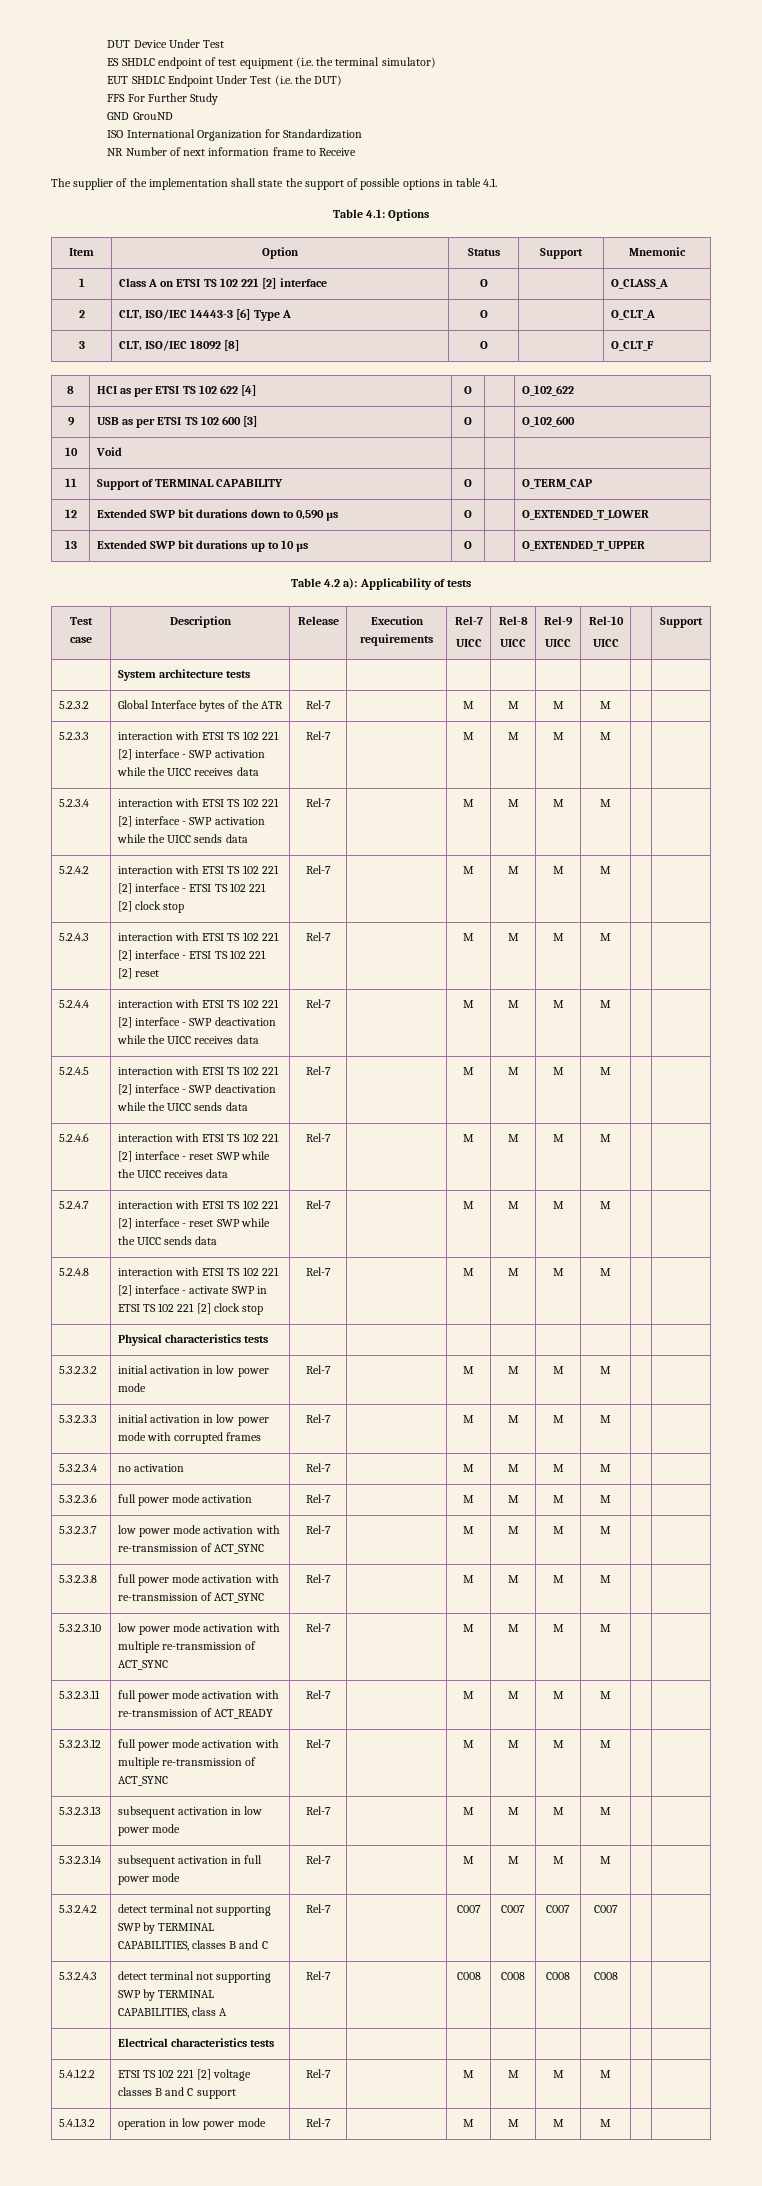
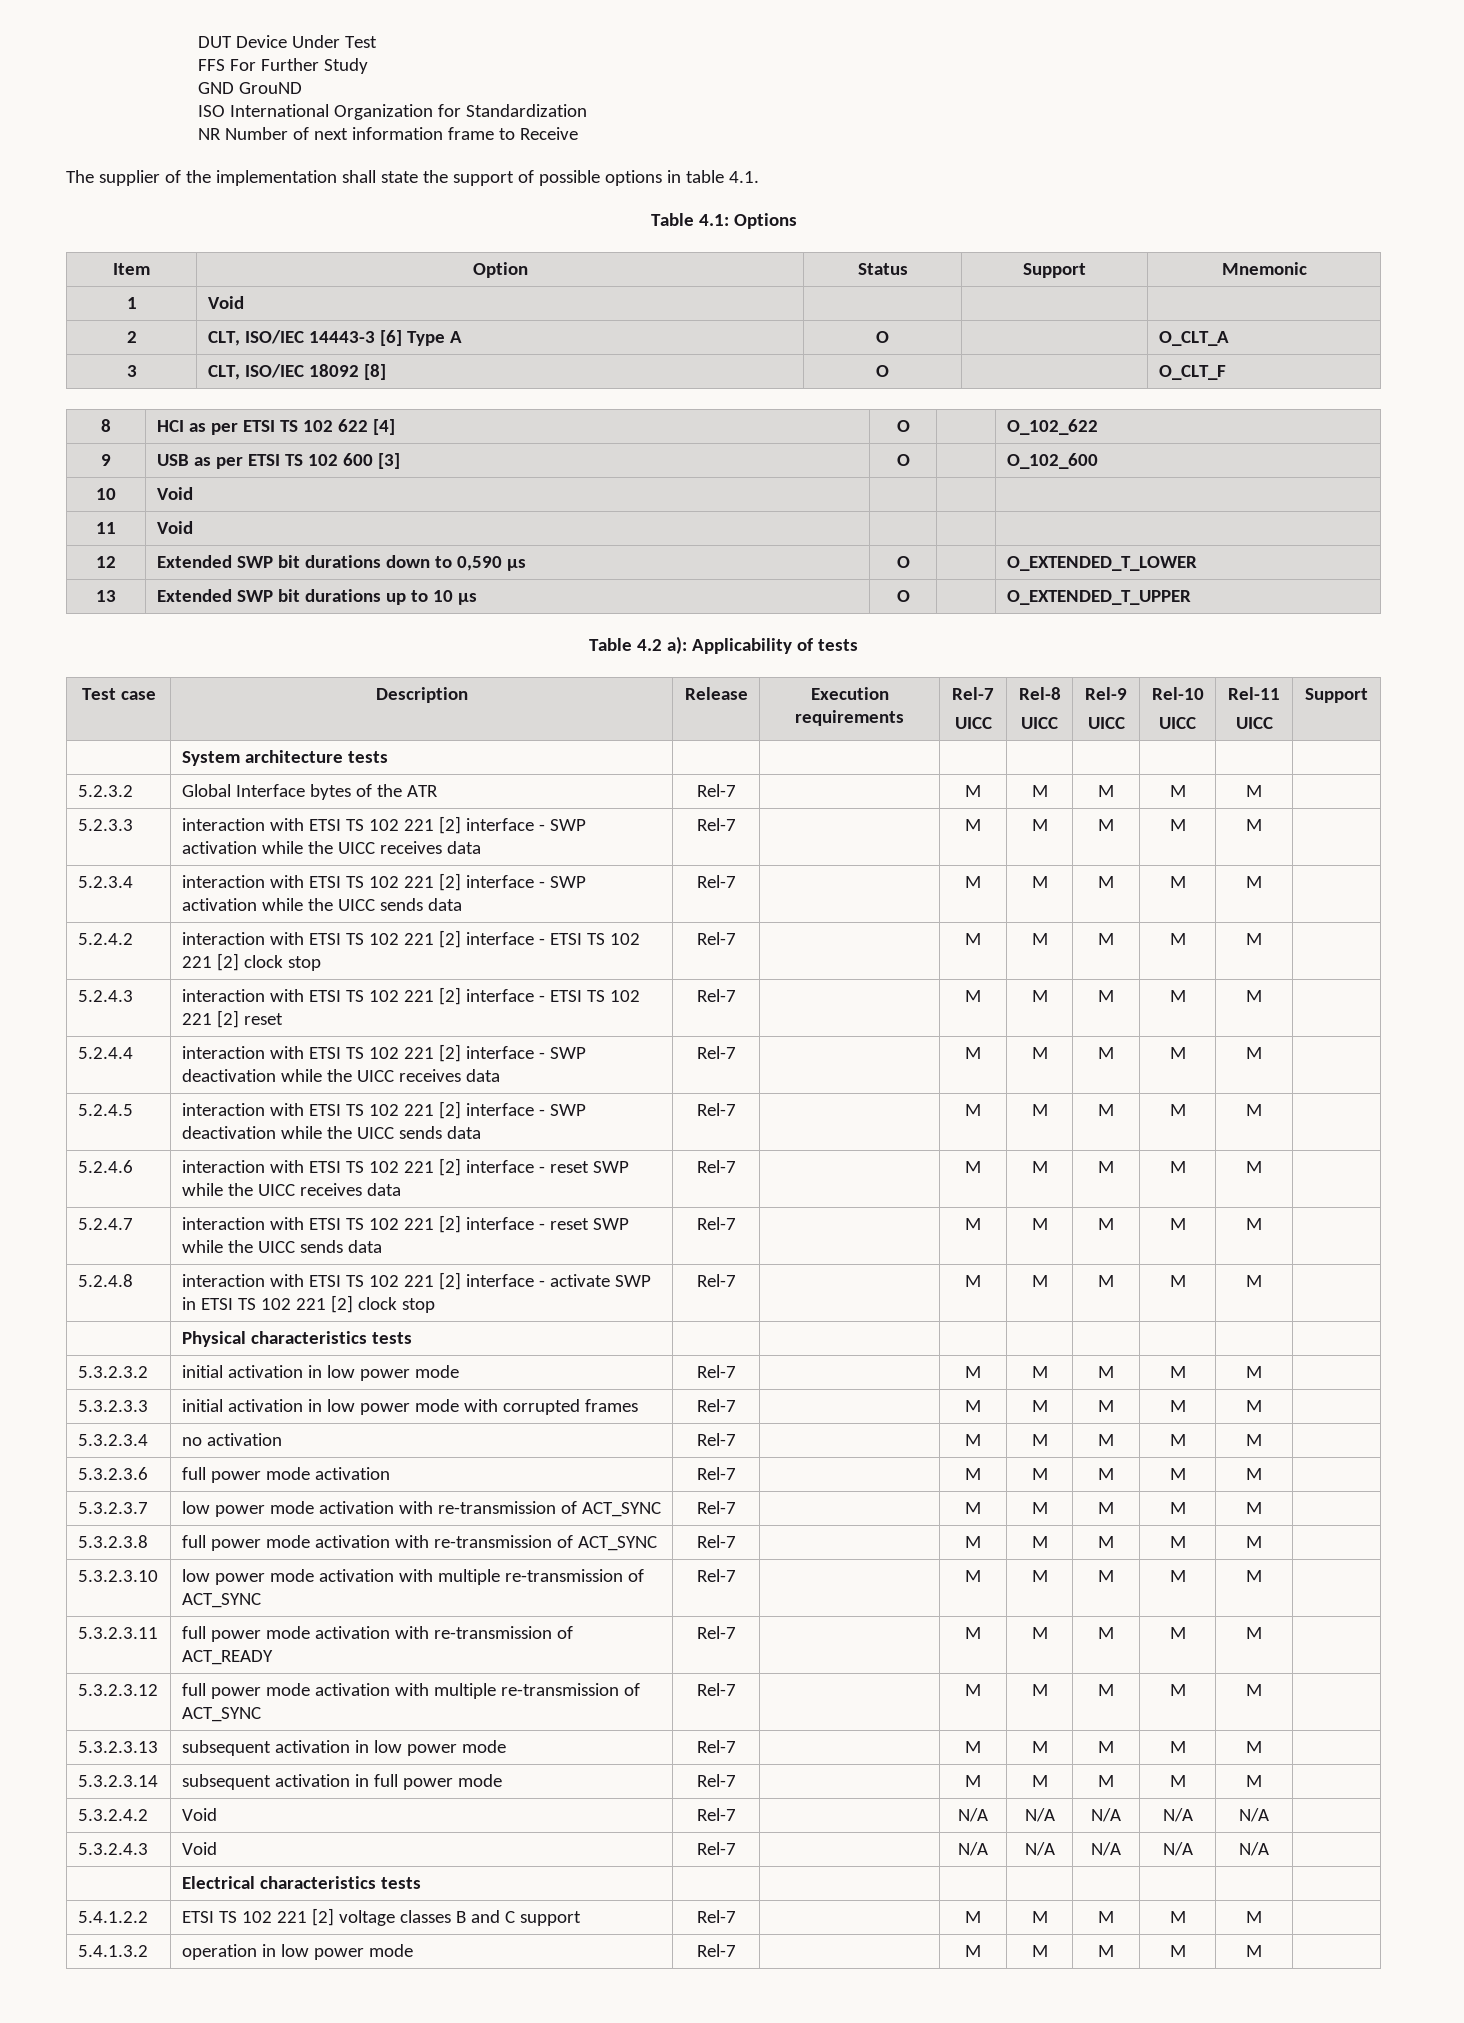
- ES SHDLC endpoint of test equipment (i.e. the terminal simulator)
- EUT SHDLC Endpoint Under Test (i.e. the DUT)
- 1 | Class A on ETSI TS 102 221 [2] interface | O | | O_CLASS_A
+ 1 | Void | | |
- 11 | Support of TERMINAL CAPABILITY | O | | O_TERM_CAP
+ 11 | Void | | |
  Test case | Description | Release | Execution requirements | Rel-7
  UICC | Rel-8
  UICC | Rel-9
  UICC | Rel-10
- UICC | | Support
+ UICC | Rel-11
+ UICC | Support
- 5.2.3.2 | Global Interface bytes of the ATR | Rel-7 | | M | M | M | M | |
+ 5.2.3.2 | Global Interface bytes of the ATR | Rel-7 | | M | M | M | M | M |
- 5.2.3.3 | interaction with ETSI TS 102 221 [2] interface - SWP activation while the UICC receives data | Rel-7 | | M | M | M | M | |
+ 5.2.3.3 | interaction with ETSI TS 102 221 [2] interface - SWP activation while the UICC receives data | Rel-7 | | M | M | M | M | M |
- 5.2.3.4 | interaction with ETSI TS 102 221 [2] interface - SWP activation while the UICC sends data | Rel-7 | | M | M | M | M | |
+ 5.2.3.4 | interaction with ETSI TS 102 221 [2] interface - SWP activation while the UICC sends data | Rel-7 | | M | M | M | M | M |
- 5.2.4.2 | interaction with ETSI TS 102 221 [2] interface - ETSI TS 102 221 [2] clock stop | Rel-7 | | M | M | M | M | |
+ 5.2.4.2 | interaction with ETSI TS 102 221 [2] interface - ETSI TS 102 221 [2] clock stop | Rel-7 | | M | M | M | M | M |
- 5.2.4.3 | interaction with ETSI TS 102 221 [2] interface - ETSI TS 102 221 [2] reset | Rel-7 | | M | M | M | M | |
+ 5.2.4.3 | interaction with ETSI TS 102 221 [2] interface - ETSI TS 102 221 [2] reset | Rel-7 | | M | M | M | M | M |
- 5.2.4.4 | interaction with ETSI TS 102 221 [2] interface - SWP deactivation while the UICC receives data | Rel-7 | | M | M | M | M | |
+ 5.2.4.4 | interaction with ETSI TS 102 221 [2] interface - SWP deactivation while the UICC receives data | Rel-7 | | M | M | M | M | M |
- 5.2.4.5 | interaction with ETSI TS 102 221 [2] interface - SWP deactivation while the UICC sends data | Rel-7 | | M | M | M | M | |
+ 5.2.4.5 | interaction with ETSI TS 102 221 [2] interface - SWP deactivation while the UICC sends data | Rel-7 | | M | M | M | M | M |
- 5.2.4.6 | interaction with ETSI TS 102 221 [2] interface - reset SWP while the UICC receives data | Rel-7 | | M | M | M | M | |
+ 5.2.4.6 | interaction with ETSI TS 102 221 [2] interface - reset SWP while the UICC receives data | Rel-7 | | M | M | M | M | M |
- 5.2.4.7 | interaction with ETSI TS 102 221 [2] interface - reset SWP while the UICC sends data | Rel-7 | | M | M | M | M | |
+ 5.2.4.7 | interaction with ETSI TS 102 221 [2] interface - reset SWP while the UICC sends data | Rel-7 | | M | M | M | M | M |
- 5.2.4.8 | interaction with ETSI TS 102 221 [2] interface - activate SWP in ETSI TS 102 221 [2] clock stop | Rel-7 | | M | M | M | M | |
+ 5.2.4.8 | interaction with ETSI TS 102 221 [2] interface - activate SWP in ETSI TS 102 221 [2] clock stop | Rel-7 | | M | M | M | M | M |
- 5.3.2.3.2 | initial activation in low power mode | Rel-7 | | M | M | M | M | |
+ 5.3.2.3.2 | initial activation in low power mode | Rel-7 | | M | M | M | M | M |
- 5.3.2.3.3 | initial activation in low power mode with corrupted frames | Rel-7 | | M | M | M | M | |
+ 5.3.2.3.3 | initial activation in low power mode with corrupted frames | Rel-7 | | M | M | M | M | M |
- 5.3.2.3.4 | no activation | Rel-7 | | M | M | M | M | |
+ 5.3.2.3.4 | no activation | Rel-7 | | M | M | M | M | M |
- 5.3.2.3.6 | full power mode activation | Rel-7 | | M | M | M | M | |
+ 5.3.2.3.6 | full power mode activation | Rel-7 | | M | M | M | M | M |
- 5.3.2.3.7 | low power mode activation with re-transmission of ACT_SYNC | Rel-7 | | M | M | M | M | |
+ 5.3.2.3.7 | low power mode activation with re-transmission of ACT_SYNC | Rel-7 | | M | M | M | M | M |
- 5.3.2.3.8 | full power mode activation with re-transmission of ACT_SYNC | Rel-7 | | M | M | M | M | |
+ 5.3.2.3.8 | full power mode activation with re-transmission of ACT_SYNC | Rel-7 | | M | M | M | M | M |
- 5.3.2.3.10 | low power mode activation with multiple re-transmission of ACT_SYNC | Rel-7 | | M | M | M | M | |
+ 5.3.2.3.10 | low power mode activation with multiple re-transmission of ACT_SYNC | Rel-7 | | M | M | M | M | M |
- 5.3.2.3.11 | full power mode activation with re-transmission of ACT_READY | Rel-7 | | M | M | M | M | |
+ 5.3.2.3.11 | full power mode activation with re-transmission of ACT_READY | Rel-7 | | M | M | M | M | M |
- 5.3.2.3.12 | full power mode activation with multiple re-transmission of ACT_SYNC | Rel-7 | | M | M | M | M | |
+ 5.3.2.3.12 | full power mode activation with multiple re-transmission of ACT_SYNC | Rel-7 | | M | M | M | M | M |
- 5.3.2.3.13 | subsequent activation in low power mode | Rel-7 | | M | M | M | M | |
+ 5.3.2.3.13 | subsequent activation in low power mode | Rel-7 | | M | M | M | M | M |
- 5.3.2.3.14 | subsequent activation in full power mode | Rel-7 | | M | M | M | M | |
+ 5.3.2.3.14 | subsequent activation in full power mode | Rel-7 | | M | M | M | M | M |
- 5.3.2.4.2 | detect terminal not supporting SWP by TERMINAL CAPABILITIES, classes B and C | Rel-7 | | C007 | C007 | C007 | C007 | |
- 5.3.2.4.3 | detect terminal not supporting SWP by TERMINAL CAPABILITIES, class A | Rel-7 | | C008 | C008 | C008 | C008 | |
+ 5.3.2.4.2 | Void | Rel-7 | | N/A | N/A | N/A | N/A | N/A |
+ 5.3.2.4.3 | Void | Rel-7 | | N/A | N/A | N/A | N/A | N/A |
- 5.4.1.2.2 | ETSI TS 102 221 [2] voltage classes B and C support | Rel-7 | | M | M | M | M | |
+ 5.4.1.2.2 | ETSI TS 102 221 [2] voltage classes B and C support | Rel-7 | | M | M | M | M | M |
- 5.4.1.3.2 | operation in low power mode | Rel-7 | | M | M | M | M | |
+ 5.4.1.3.2 | operation in low power mode | Rel-7 | | M | M | M | M | M |

